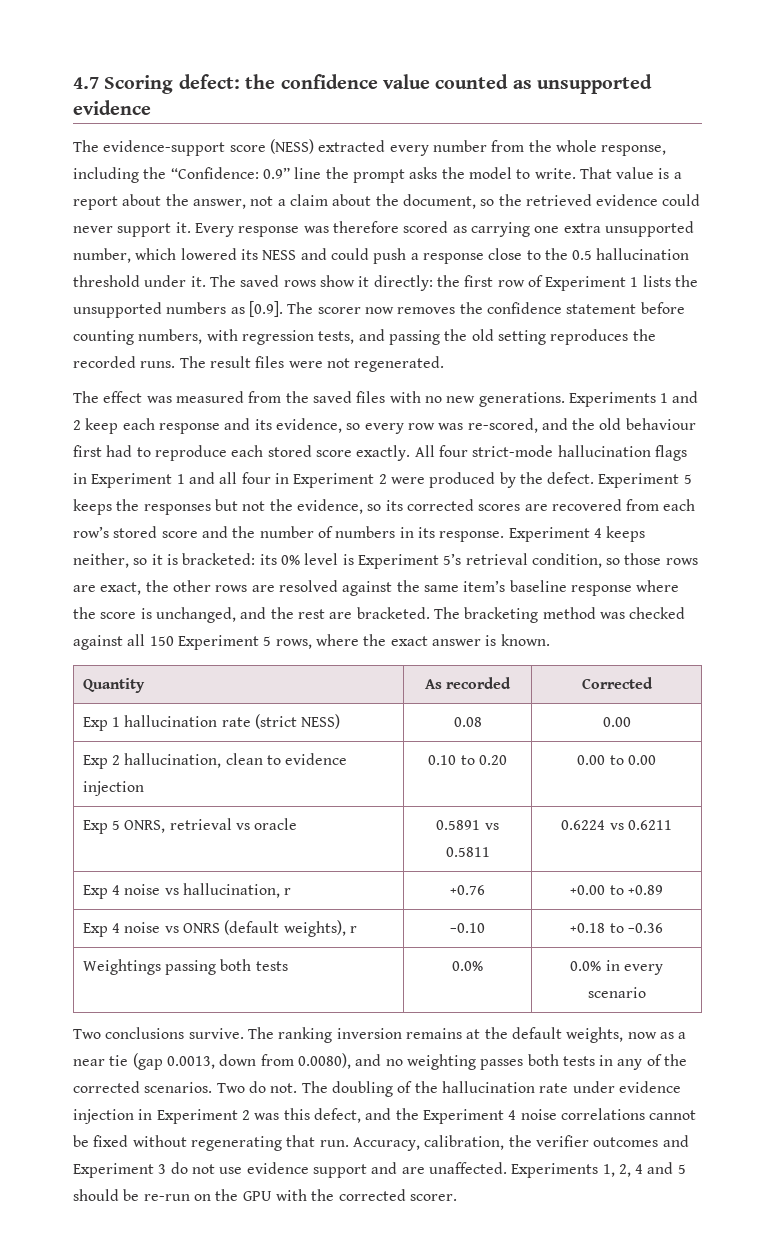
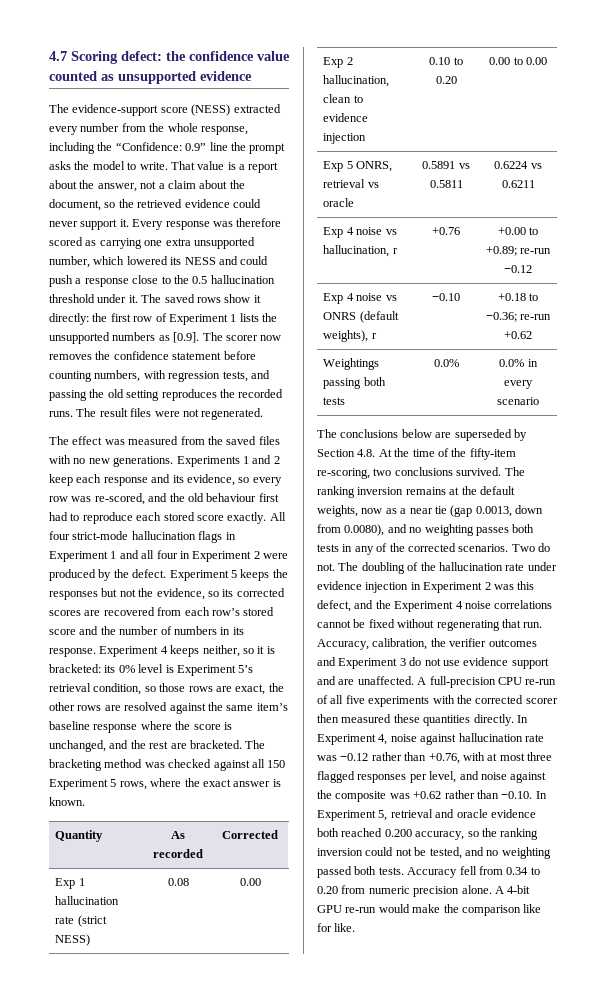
- Exp 4 noise vs hallucination, r | +0.76 | +0.00 to +0.89
+ Exp 4 noise vs hallucination, r | +0.76 | +0.00 to +0.89; re-run −0.12
- Exp 4 noise vs ONRS (default weights), r | −0.10 | +0.18 to −0.36
+ Exp 4 noise vs ONRS (default weights), r | −0.10 | +0.18 to −0.36; re-run +0.62
- Two conclusions survive.
+ The conclusions below are superseded by Section 4.8. At the time of the fifty-item re-scoring, two conclusions survived.
- Experiments 1, 2, 4 and 5 should be re-run on the GPU with the corrected scorer.
+ A full-precision CPU re-run of all five experiments with the corrected scorer then measured these quantities directly. In Experiment 4, noise against hallucination rate was −0.12 rather than +0.76, with at most three flagged responses per level, and noise against the composite was +0.62 rather than −0.10. In Experiment 5, retrieval and oracle evidence both reached 0.200 accuracy, so the ranking inversion could not be tested, and no weighting passed both tests. Accuracy fell from 0.34 to 0.20 from numeric precision alone. A 4-bit GPU re-run would make the comparison like for like.

